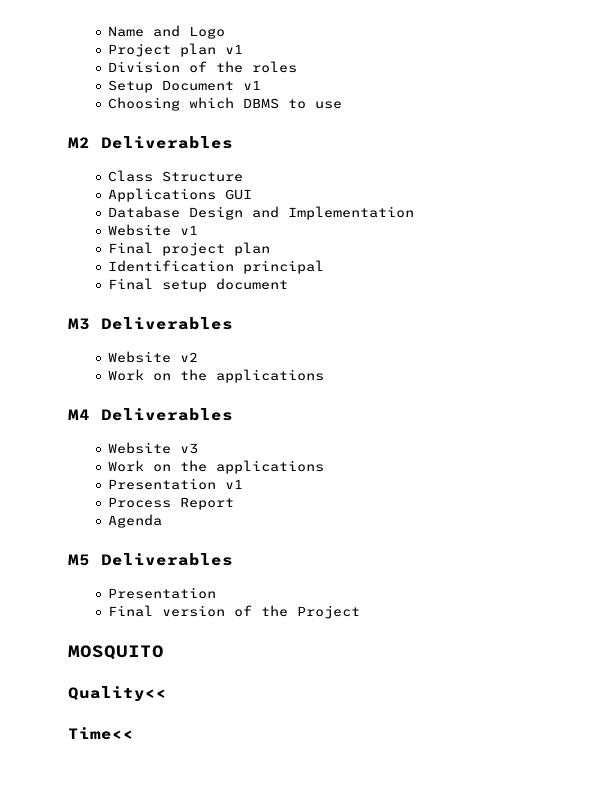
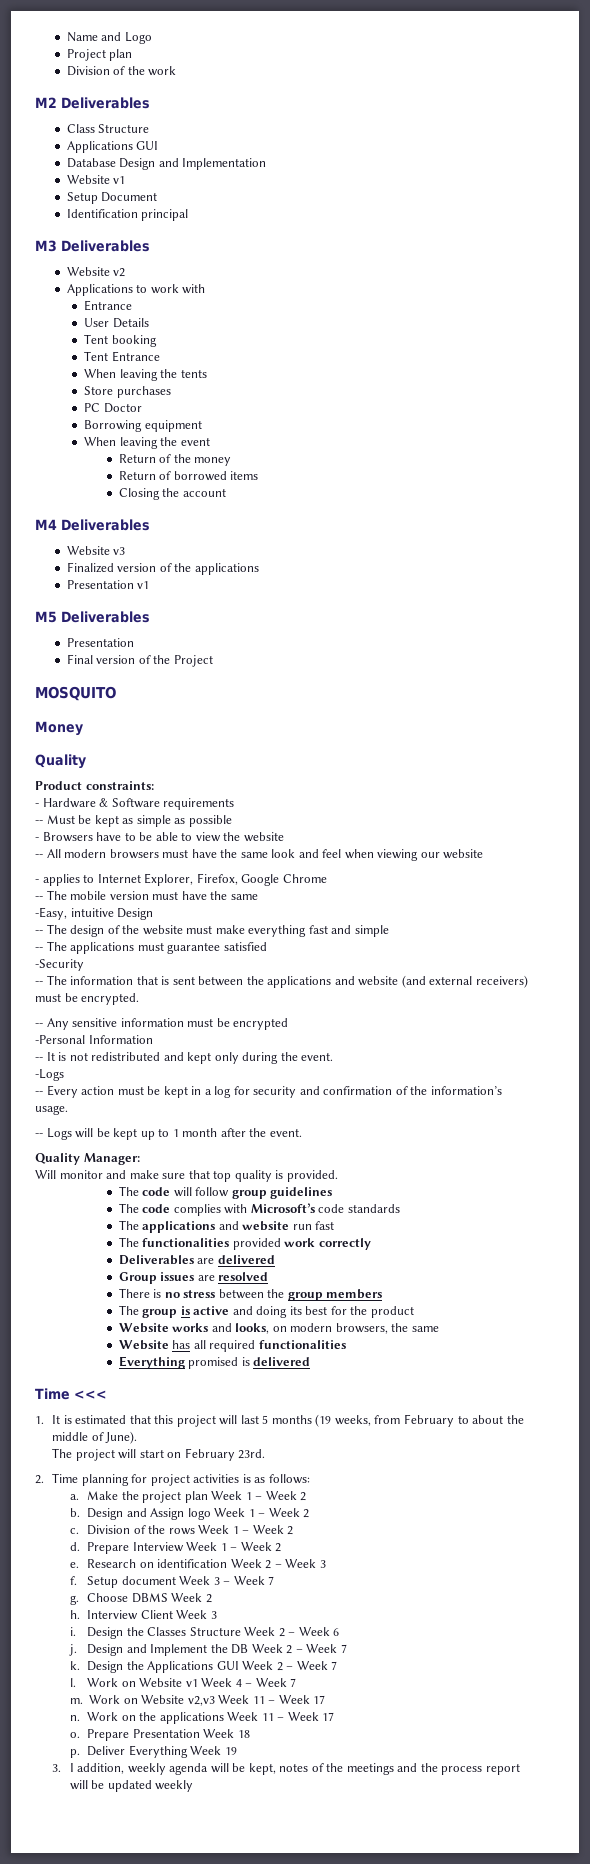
- Project plan v1
- Division of the roles
- Setup Document v1
- Choosing which DBMS to use
+ Project plan
+ Division of the work
- Final project plan
+ Setup Document
- Final setup document
  Website v2
- Work on the applications
+ Applications to work with
+ Entrance
+ User Details
+ Tent booking
+ Tent Entrance
+ When leaving the tents
+ Store purchases
+ PC Doctor
+ Borrowing equipment
+ When leaving the event
+ Return of the money
+ Return of borrowed items
+ Closing the account
  Website v3
- Work on the applications
+ Finalized version of the applications
- Process Report
- Agenda
- Quality<<
- Time<<
+ Money
+ Quality
+ Product constraints:
+ - Hardware & Software requirements
+ -- Must be kept as simple as possible
+ - Browsers have to be able to view the website
+ -- All modern browsers must have the same look and feel when viewing our website
+ - applies to Internet Explorer, Firefox, Google Chrome
+ -- The mobile version must have the same
+ -Easy, intuitive Design
+ -- The design of the website must make everything fast and simple
+ -- The applications must guarantee satisfied
+ -Security
+ -- The information that is sent between the applications and website (and external receivers) must be encrypted.
+ -- Any sensitive information must be encrypted
+ -Personal Information
+ -- It is not redistributed and kept only during the event.
+ -Logs
+ -- Every action must be kept in a log for security and confirmation of the information’s usage.
+ -- Logs will be kept up to 1 month after the event.
+ Quality Manager:
+ Will monitor and make sure that top quality is provided.
+ The code will follow group guidelines
+ The code complies with Microsoft’s code standards
+ The applications and website run fast
+ The functionalities provided work correctly
+ Deliverables are delivered
+ Group issues are resolved
+ There is no stress between the group members
+ The group is active and doing its best for the product
+ Website works and looks, on modern browsers, the same
+ Website has all required functionalities
+ Everything promised is delivered
+ Time <<<
+ 1. It is estimated that this project will last 5 months (19 weeks, from February to about the middle of June).
+ The project will start on February 23rd.
+ 2. Time planning for project activities is as follows:
+ a. Make the project plan Week 1 – Week 2
+ b. Design and Assign logo Week 1 – Week 2
+ c. Division of the rows Week 1 – Week 2
+ d. Prepare Interview Week 1 – Week 2
+ e. Research on identification Week 2 – Week 3
+ f. Setup document Week 3 – Week 7
+ g. Choose DBMS Week 2
+ h. Interview Client Week 3
+ i. Design the Classes Structure Week 2 – Week 6
+ j. Design and Implement the DB Week 2 – Week 7
+ k. Design the Applications GUI Week 2 – Week 7
+ l. Work on Website v1 Week 4 – Week 7
+ m. Work on Website v2,v3 Week 11 – Week 17
+ n. Work on the applications Week 11 – Week 17
+ o. Prepare Presentation Week 18
+ p. Deliver Everything Week 19
+ 3. I addition, weekly agenda will be kept, notes of the meetings and the process report will be updated weekly

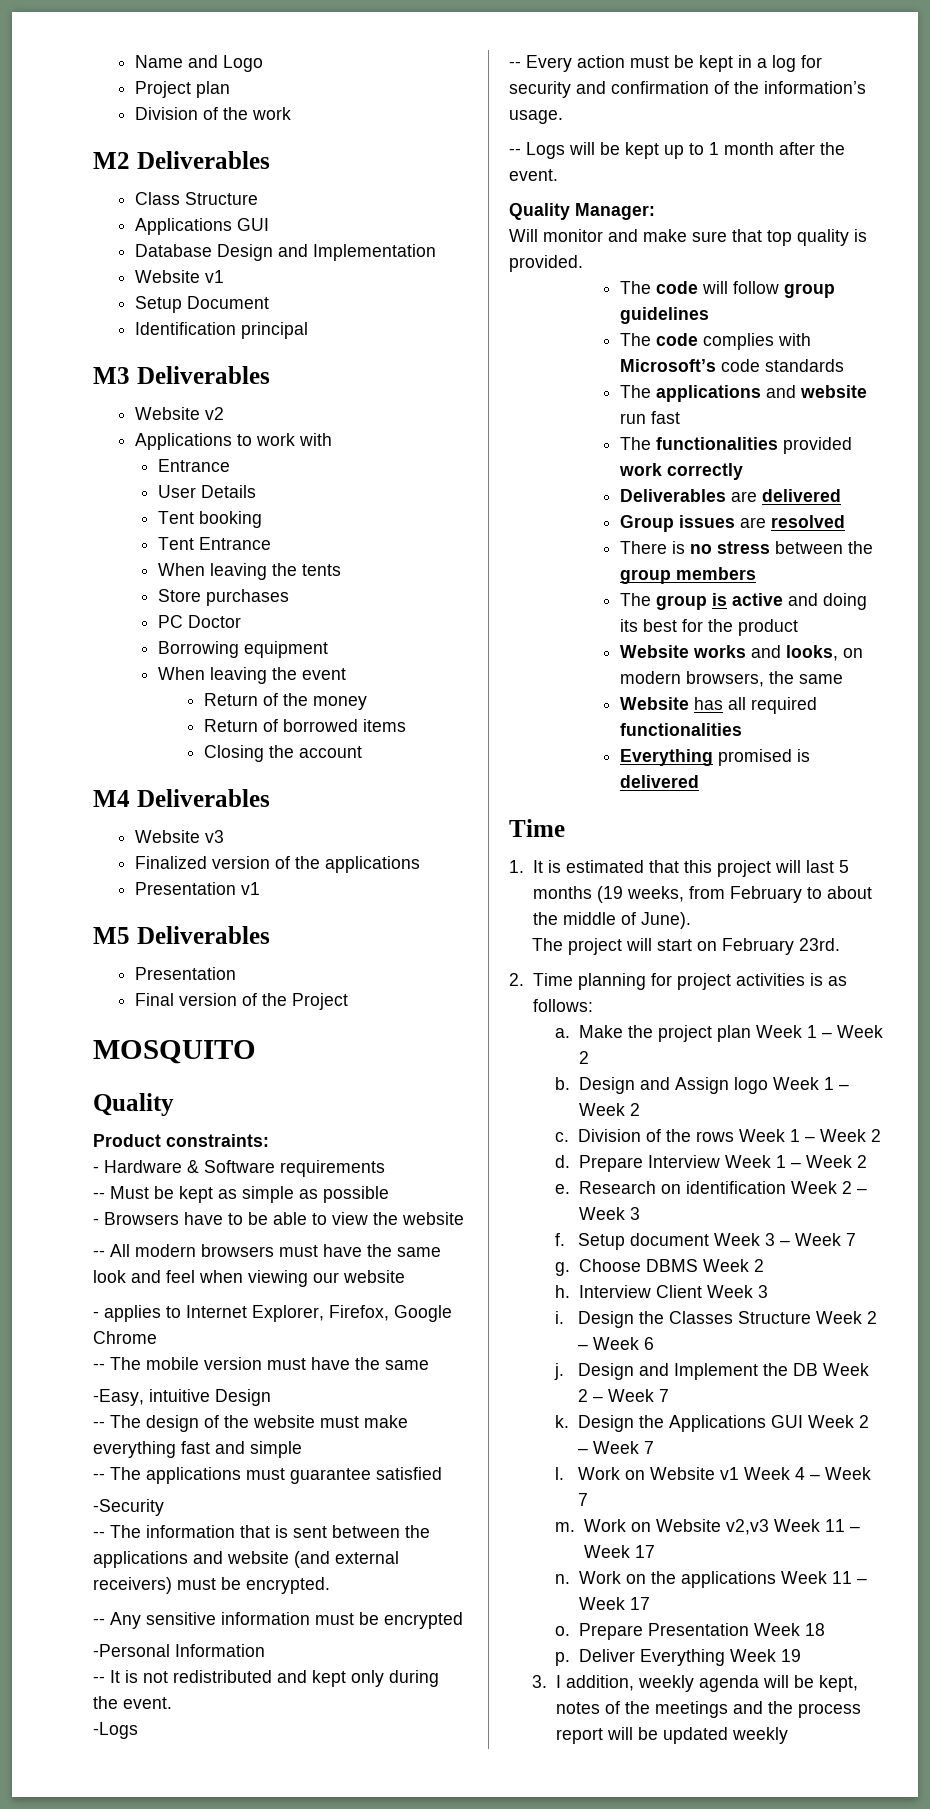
- Money
  Everything promised is delivered
- Time <<<
+ Time

